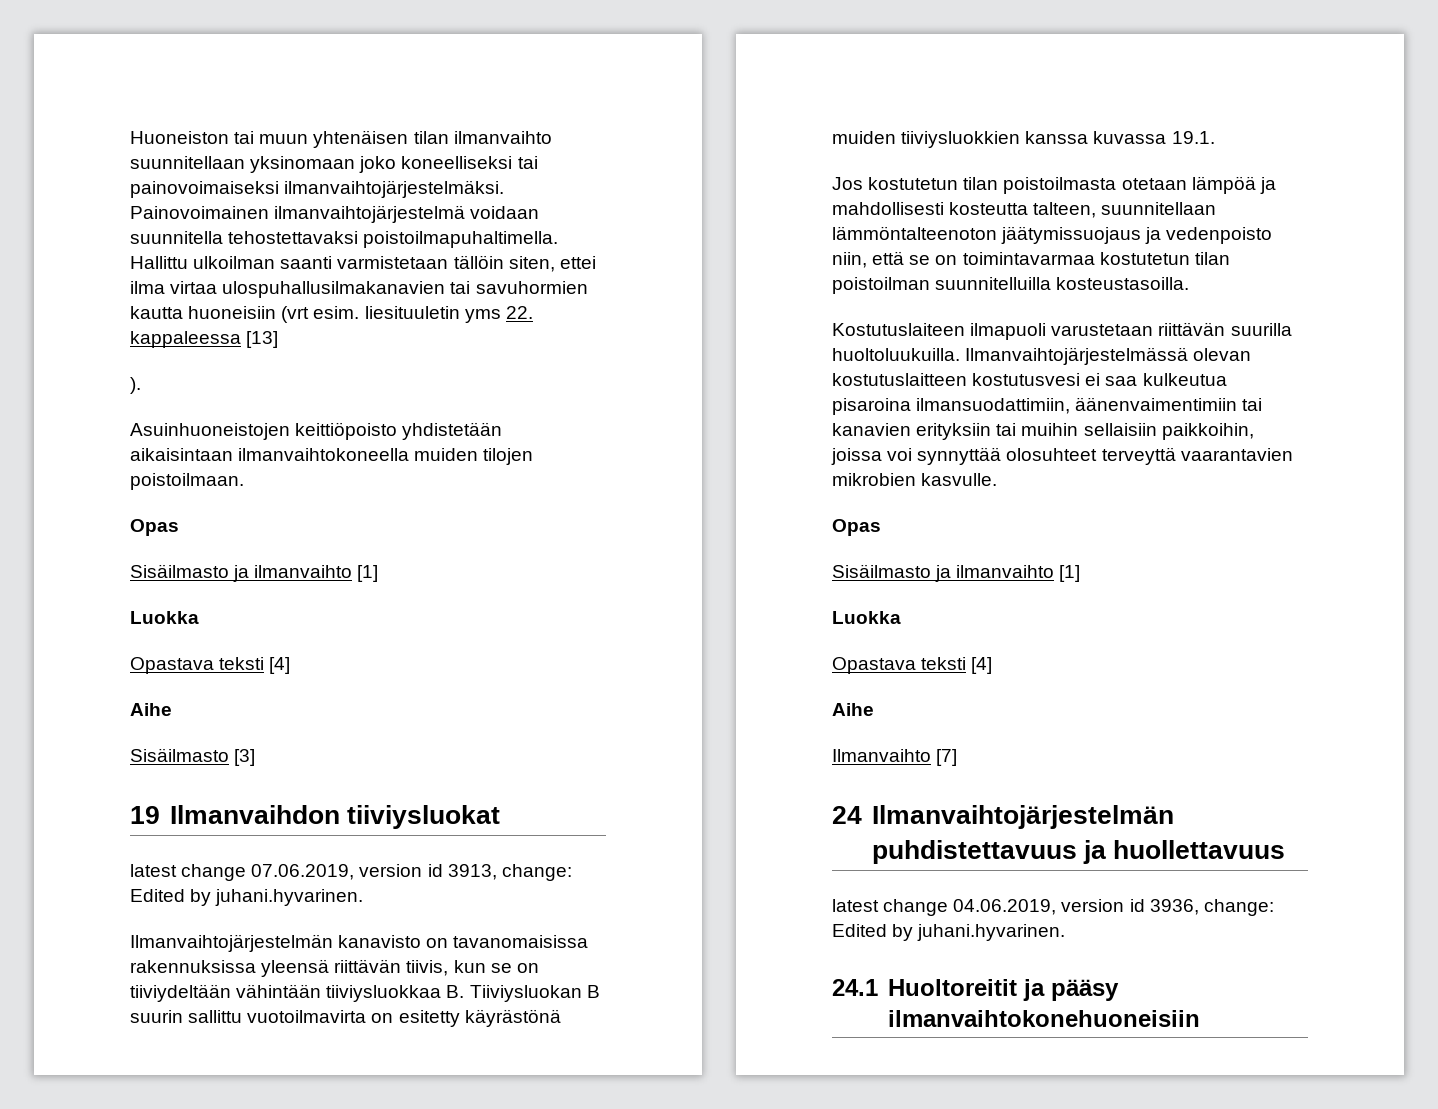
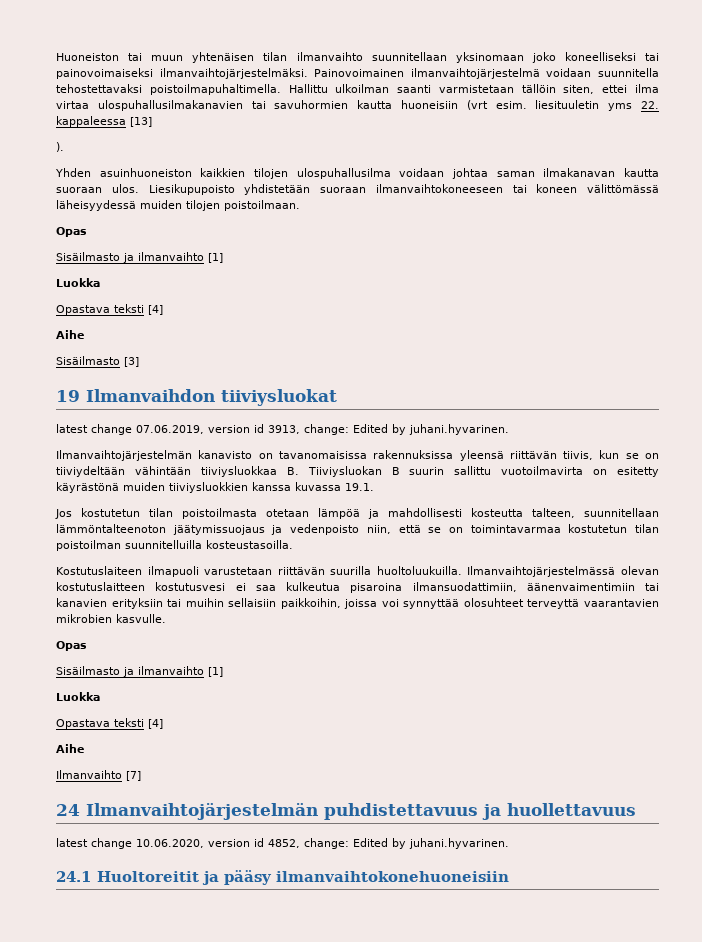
- Asuinhuoneistojen keittiöpoisto yhdistetään aikaisintaan ilmanvaihtokoneella muiden tilojen poistoilmaan.
+ Yhden asuinhuoneiston kaikkien tilojen ulospuhallusilma voidaan johtaa saman ilmakanavan kautta suoraan ulos. Liesikupupoisto yhdistetään suoraan ilmanvaihtokoneeseen tai koneen välittömässä läheisyydessä muiden tilojen poistoilmaan.
- latest change 04.06.2019, version id 3936, change: Edited by juhani.hyvarinen.
+ latest change 10.06.2020, version id 4852, change: Edited by juhani.hyvarinen.

